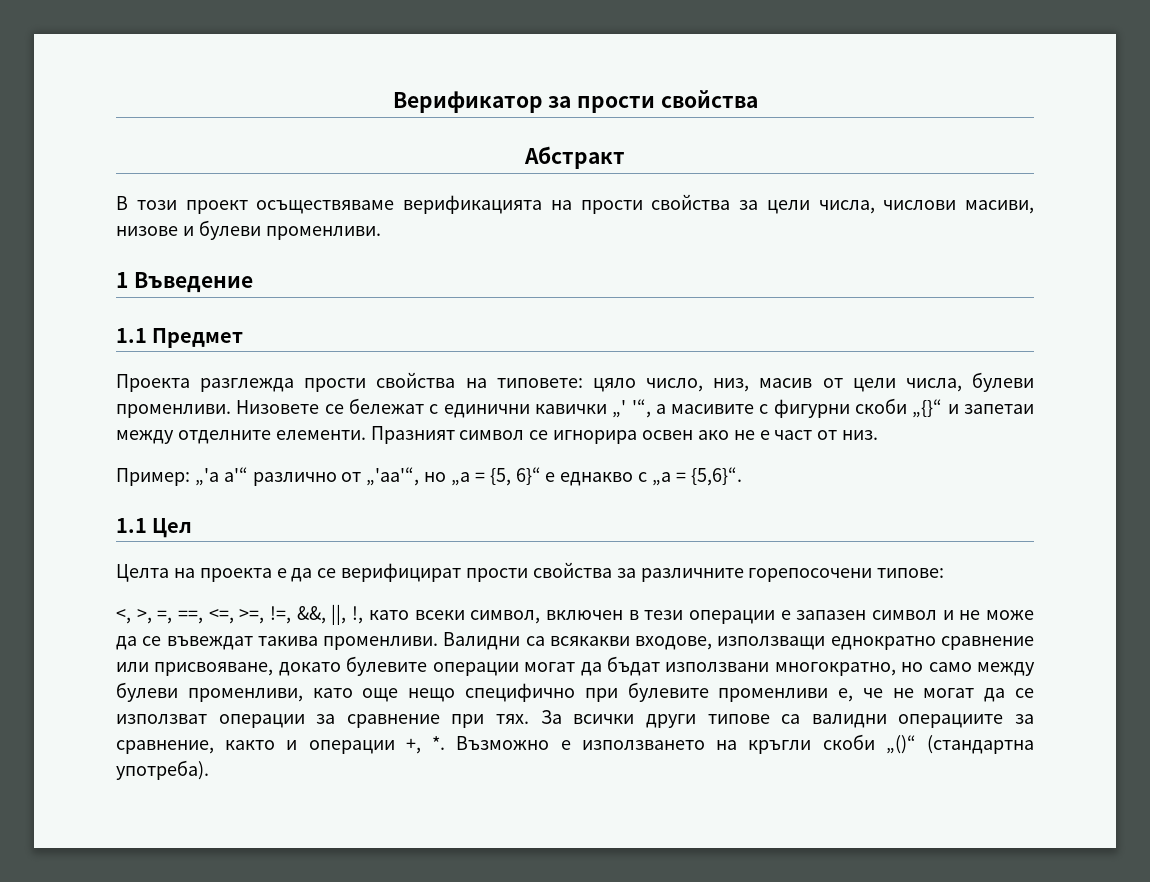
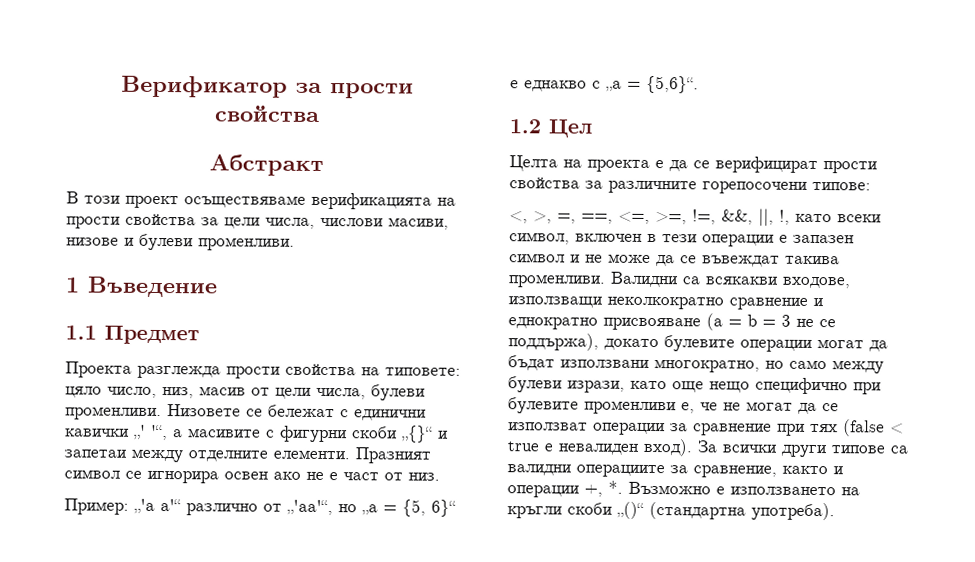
- 1.1 Цел
+ 1.2 Цел
- Валидни са всякакви входове, използващи еднократно сравнение или присвояване, докато булевите операции могат да бъдат използвани многократно, но само между булеви променливи, като още нещо специфично при булевите променливи е, че не могат да се използват операции за сравнение при тях.
+ Валидни са всякакви входове, използващи неколкократно сравнение и еднократно присвояване (а = b = 3 не се поддържа), докато булевите операции могат да бъдат използвани многократно, но само между булеви изрази, като още нещо специфично при булевите променливи е, че не могат да се използват операции за сравнение при тях (false < true е невалиден вход).

